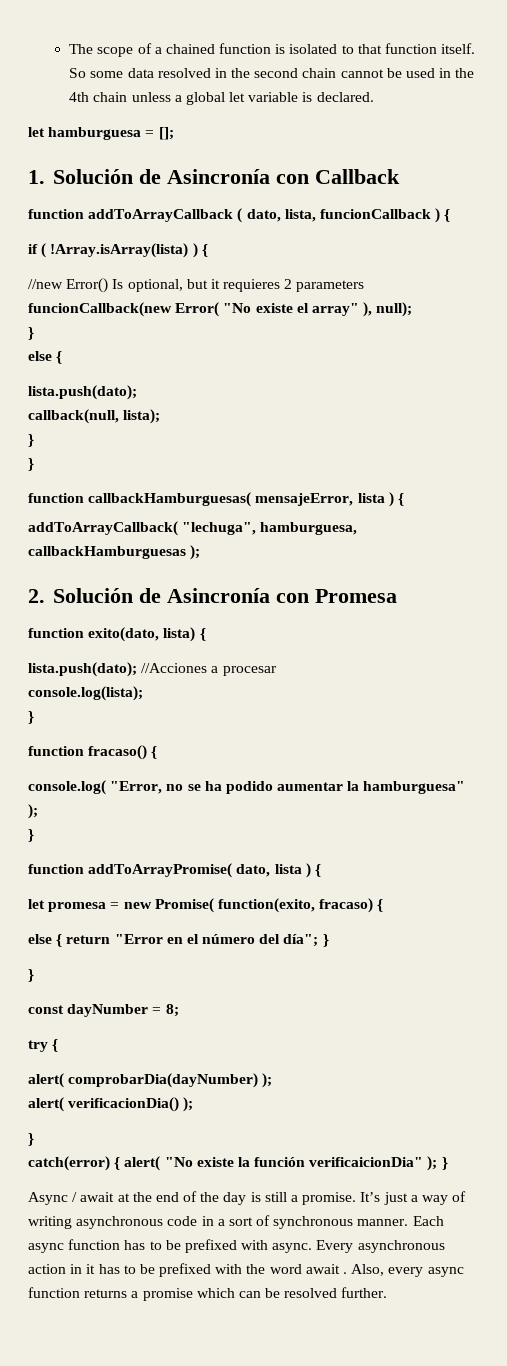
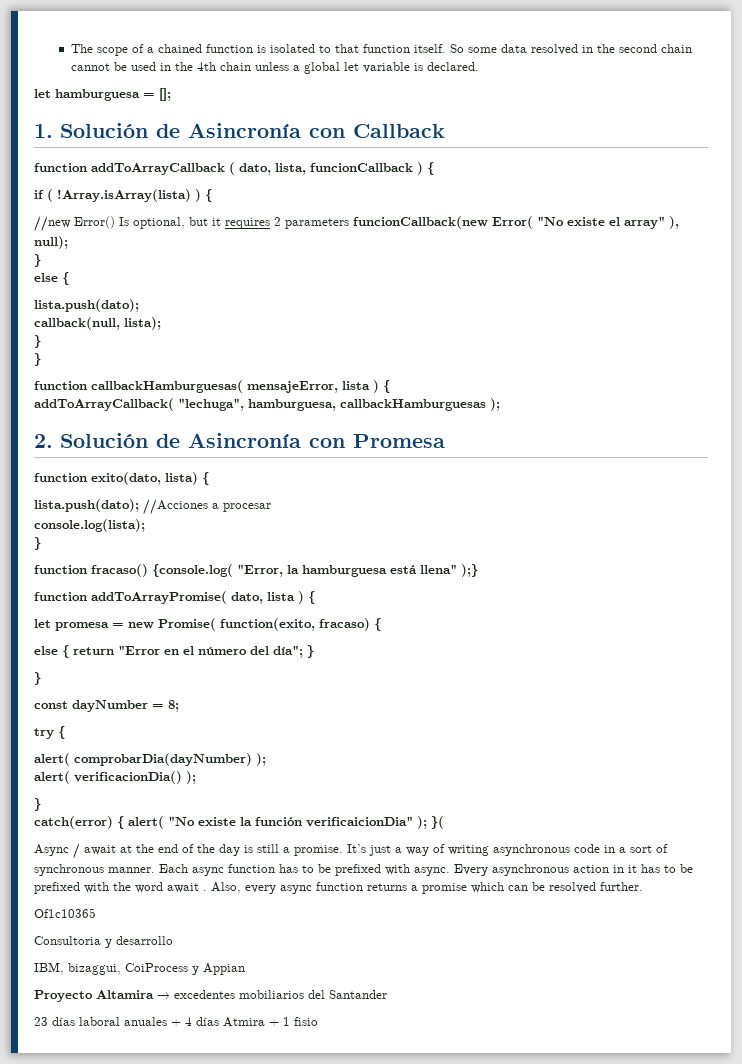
- //new Error() Is optional, but it requieres 2 parameters funcionCallback(new Error( "No existe el array" ), null);
+ //new Error() Is optional, but it requires 2 parameters funcionCallback(new Error( "No existe el array" ), null);
- function fracaso() {
- console.log( "Error, no se ha podido aumentar la hamburguesa" );
- }
+ function fracaso() {console.log( "Error, la hamburguesa está llena" );}
- catch(error) { alert( "No existe la función verificaicionDia" ); }
+ catch(error) { alert( "No existe la función verificaicionDia" ); }(
+ Of1c10365
+ Consultoria y desarrollo
+ IBM, bizaggui, CoiProcess y Appian
+ Proyecto Altamira → excedentes mobiliarios del Santander
+ 23 días laboral anuales + 4 días Atmira + 1 fisio

